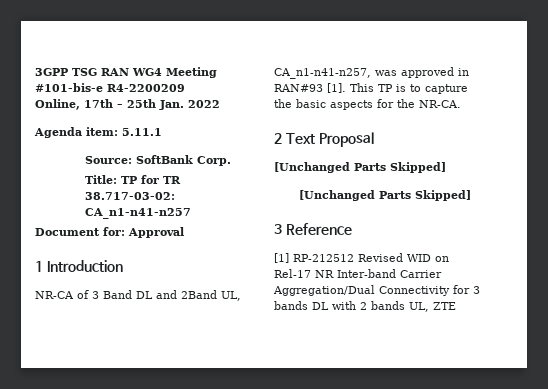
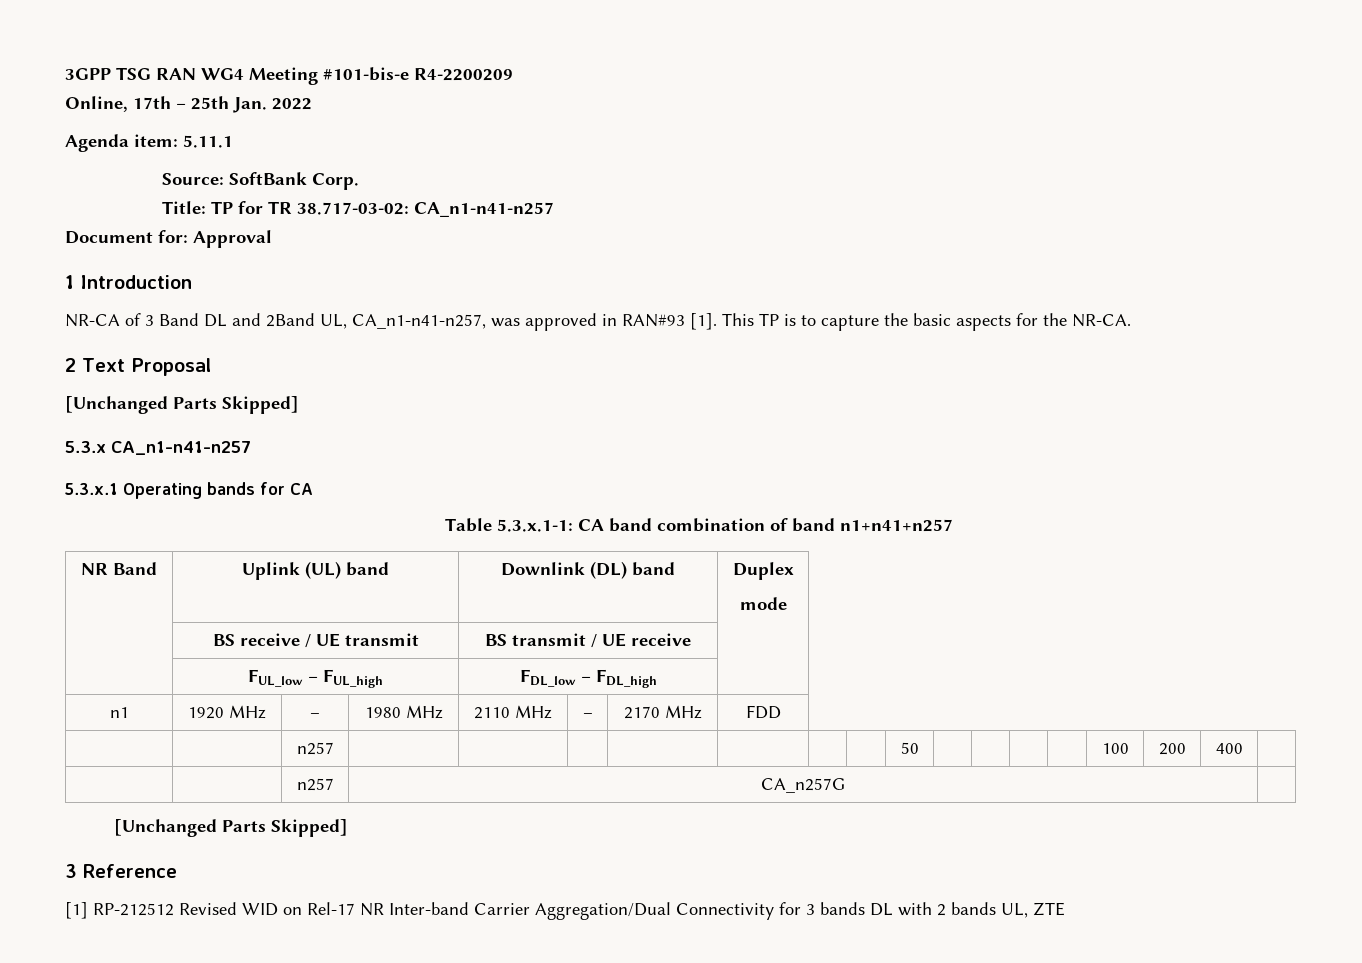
+ 5.3.x CA_n1-n41-n257
+ 5.3.x.1 Operating bands for CA
+ Table 5.3.x.1-1: CA band combination of band n1+n41+n257
+ NR Band | Uplink (UL) band | Downlink (DL) band | Duplex
+ mode
+ | BS receive / UE transmit | BS transmit / UE receive |
+ | FUL_low – FUL_high | FDL_low – FDL_high |
+ n1 | 1920 MHz | – | 1980 MHz | 2110 MHz | – | 2170 MHz | FDD
+ | | n257 | | | | | | | | 50 | | | | | 100 | 200 | 400 |
+ | | n257 | CA_n257G |

